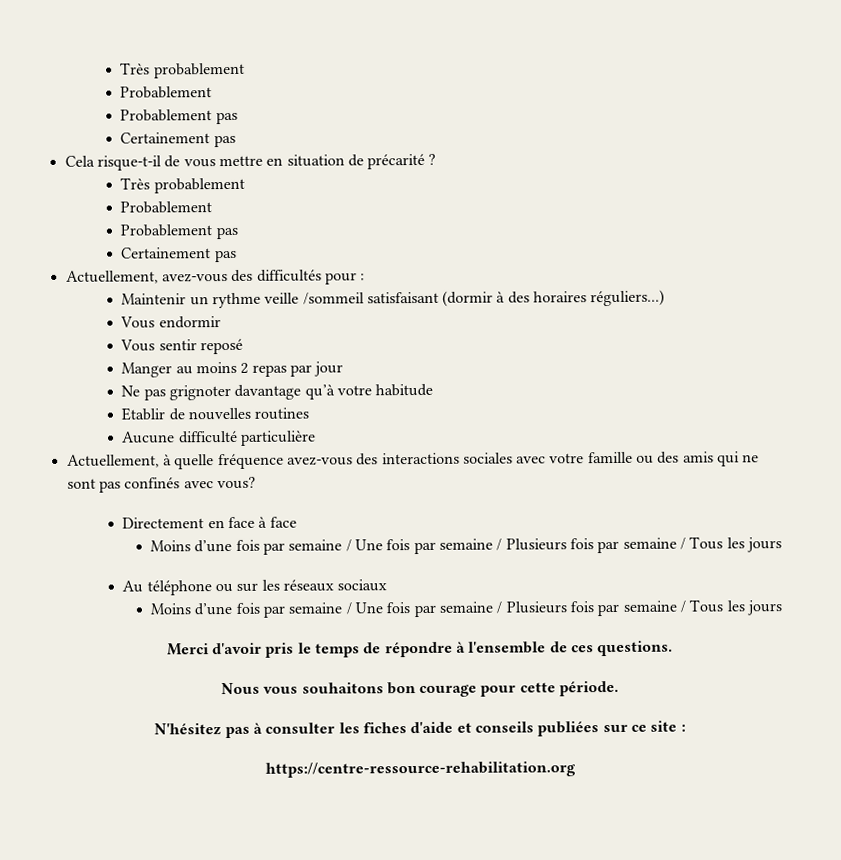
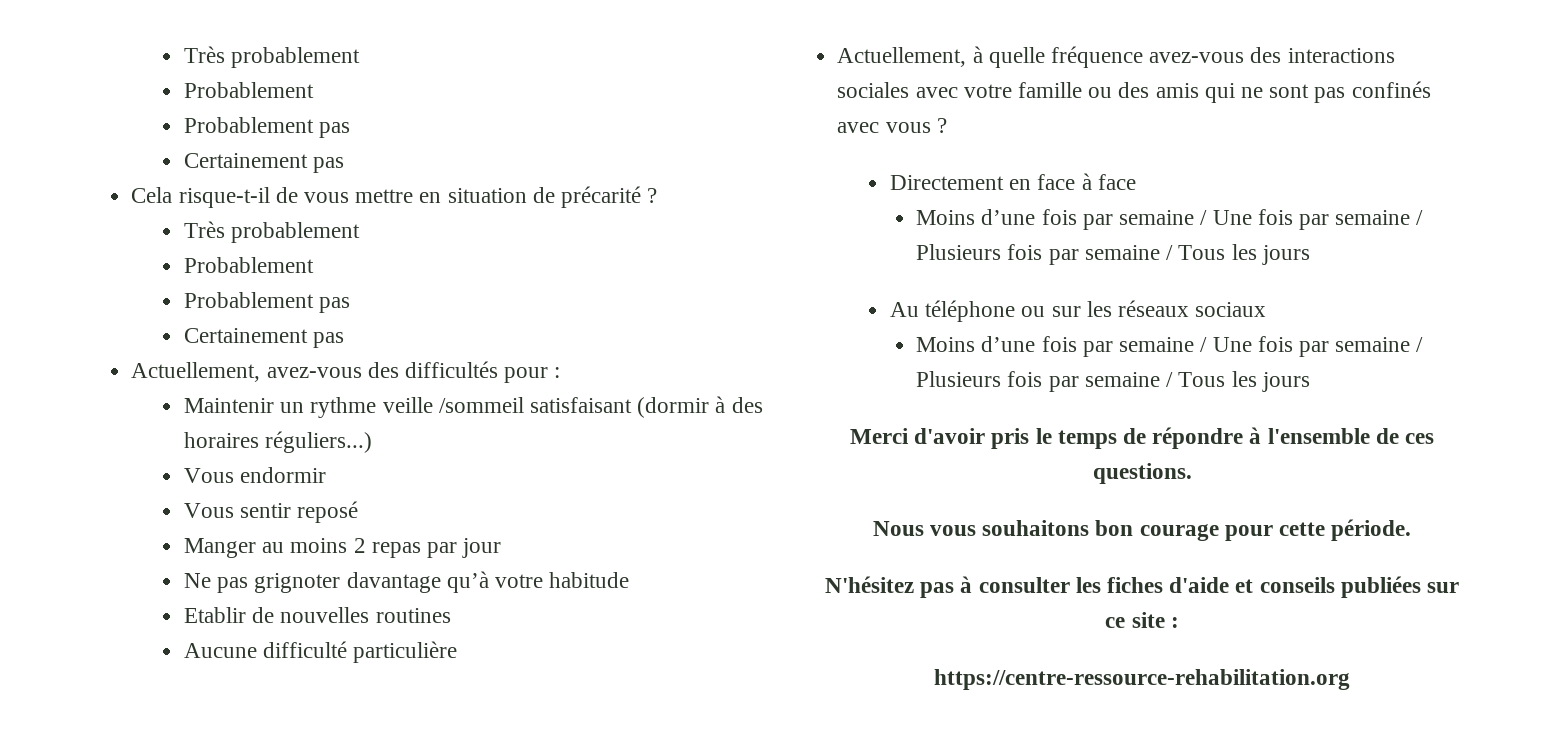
- Actuellement, à quelle fréquence avez-vous des interactions sociales avec votre famille ou des amis qui ne sont pas confinés avec vous?
+ Actuellement, à quelle fréquence avez-vous des interactions sociales avec votre famille ou des amis qui ne sont pas confinés avec vous ?

